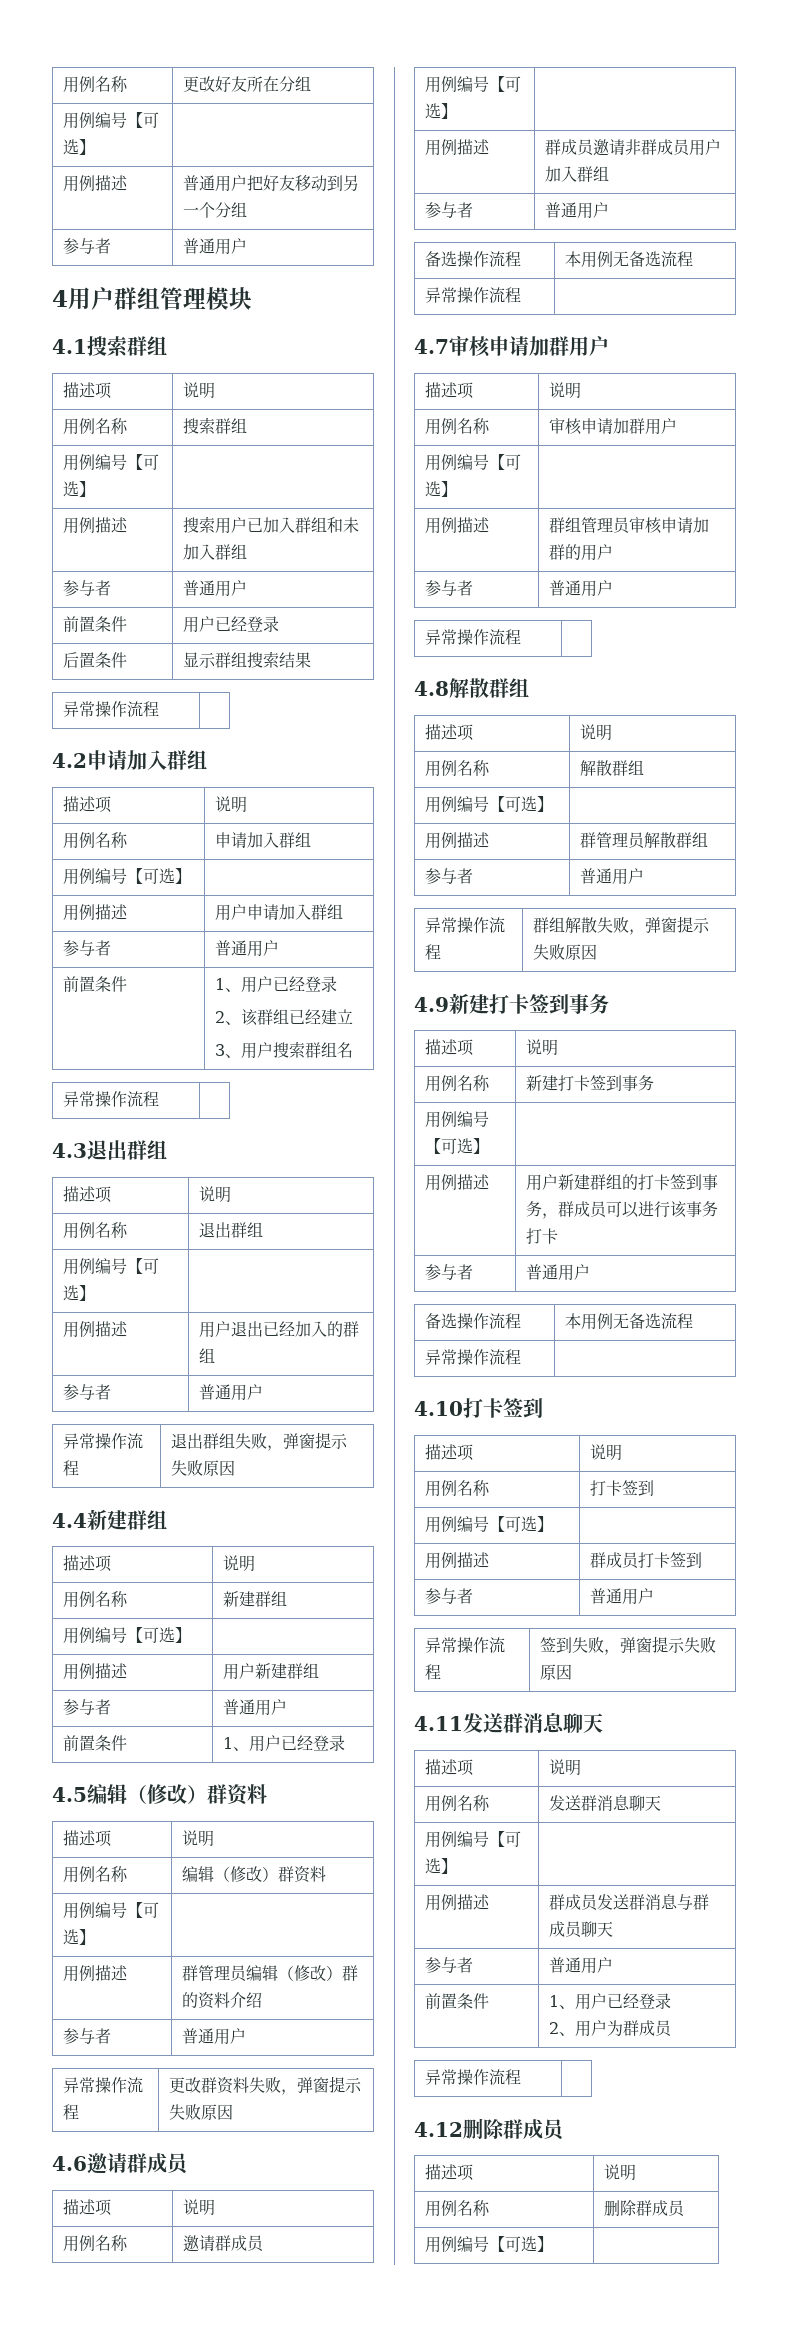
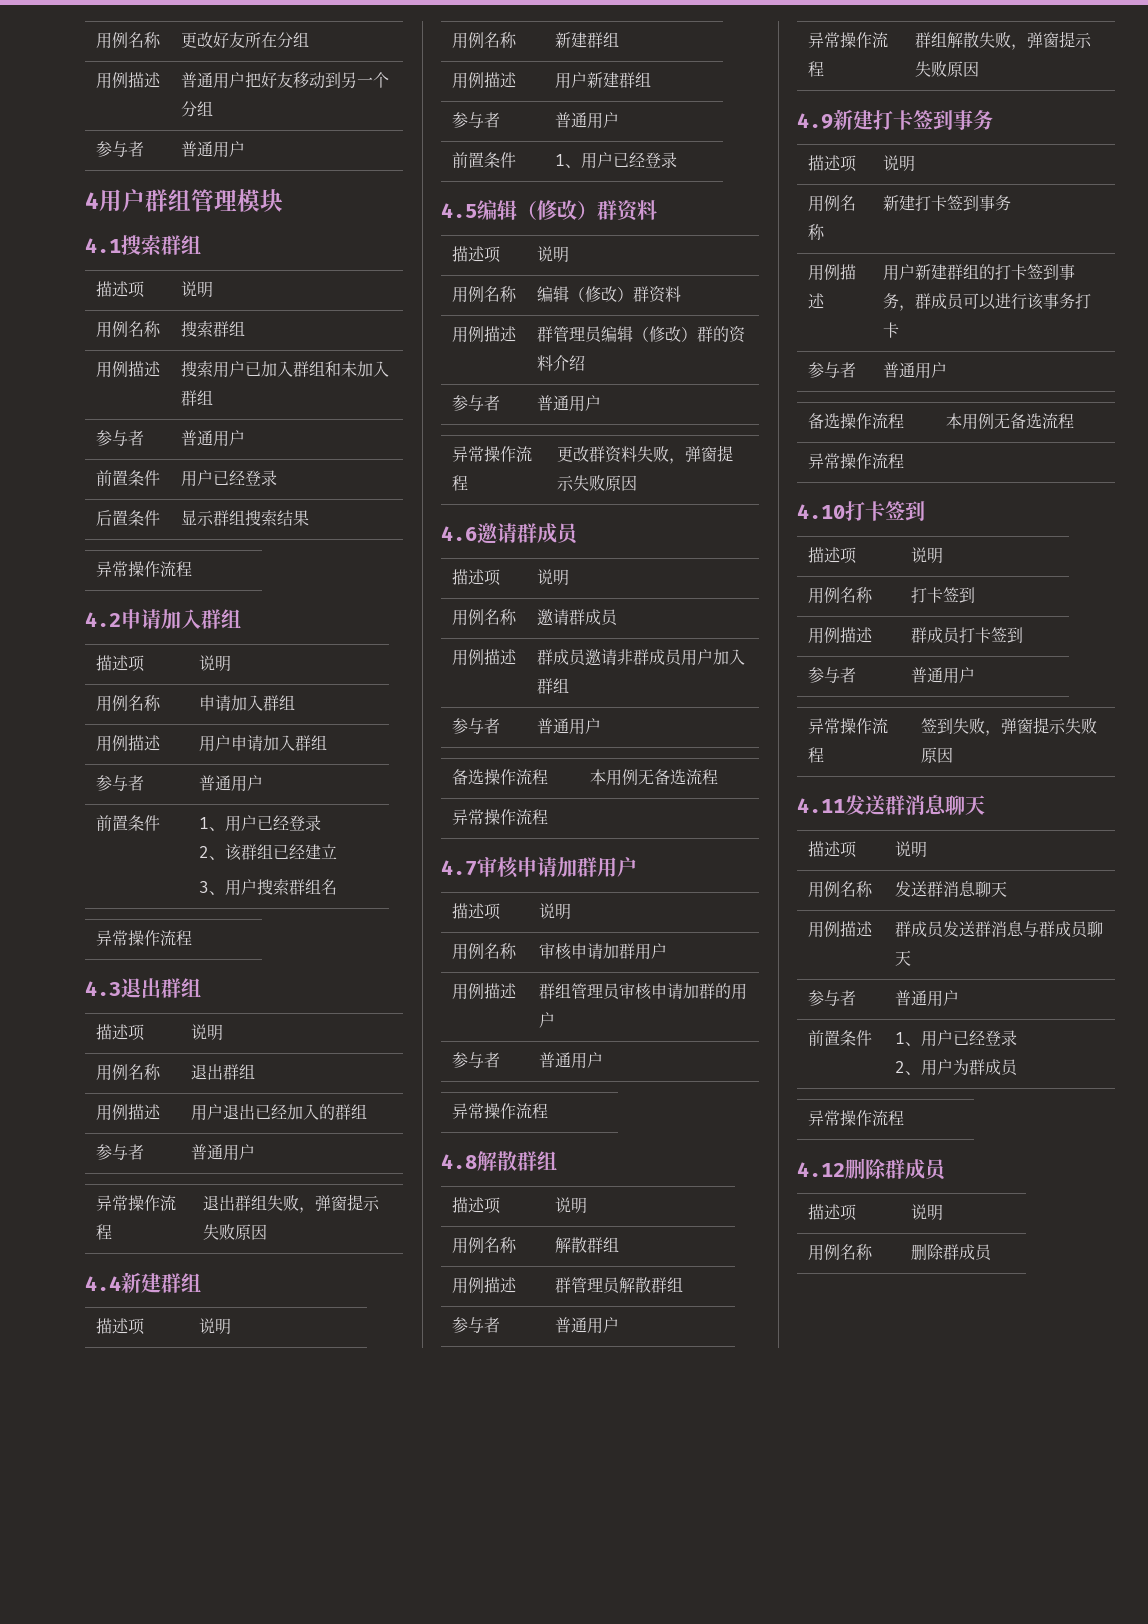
  用例名称 | 更改好友所在分组
- 用例编号【可选】 |
  用例名称 | 搜索群组
- 用例编号【可选】 |
  用例名称 | 申请加入群组
- 用例编号【可选】 |
  用例名称 | 退出群组
- 用例编号【可选】 |
  用例名称 | 新建群组
- 用例编号【可选】 |
  用例名称 | 编辑（修改）群资料
- 用例编号【可选】 |
  用例名称 | 邀请群成员
- 用例编号【可选】 |
  用例名称 | 审核申请加群用户
- 用例编号【可选】 |
  用例名称 | 解散群组
- 用例编号【可选】 |
  用例名称 | 新建打卡签到事务
- 用例编号【可选】 |
  用例名称 | 打卡签到
- 用例编号【可选】 |
  用例名称 | 发送群消息聊天
- 用例编号【可选】 |
  用例名称 | 删除群成员
- 用例编号【可选】 |

